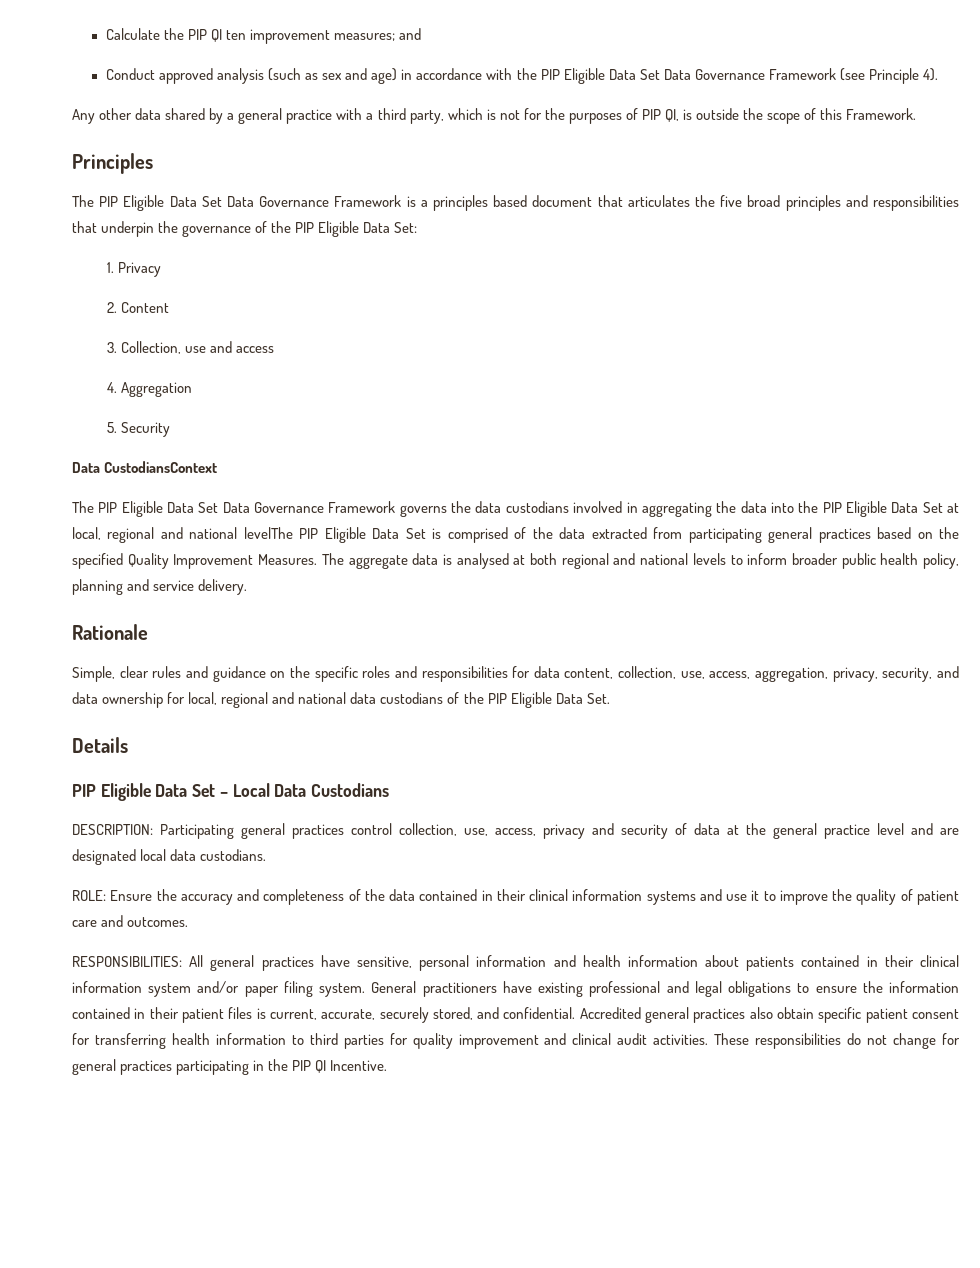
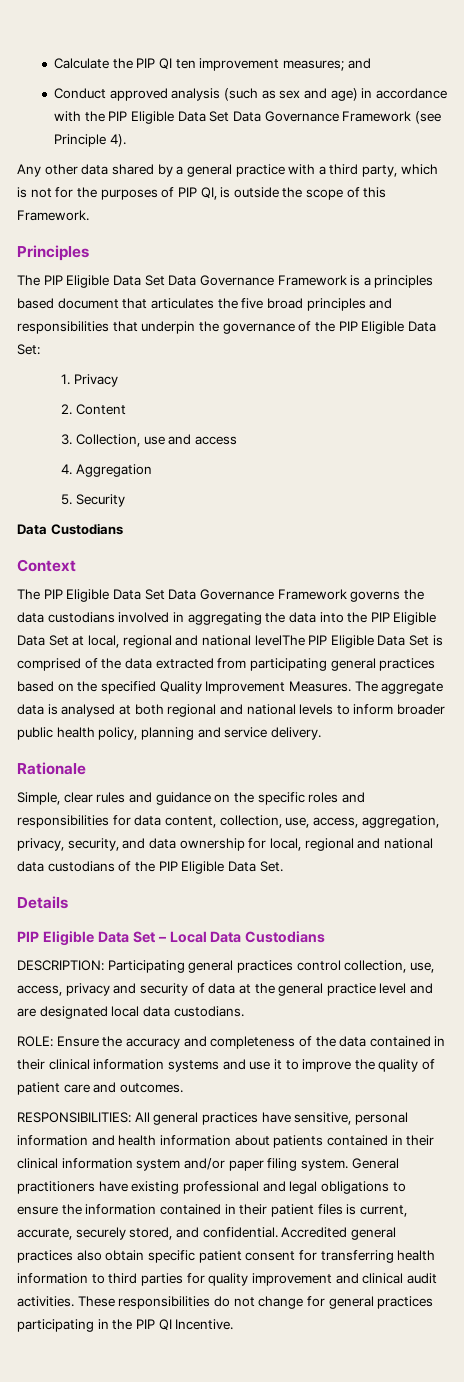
  5. Security
- Data CustodiansContext
+ Data Custodians
+ Context

